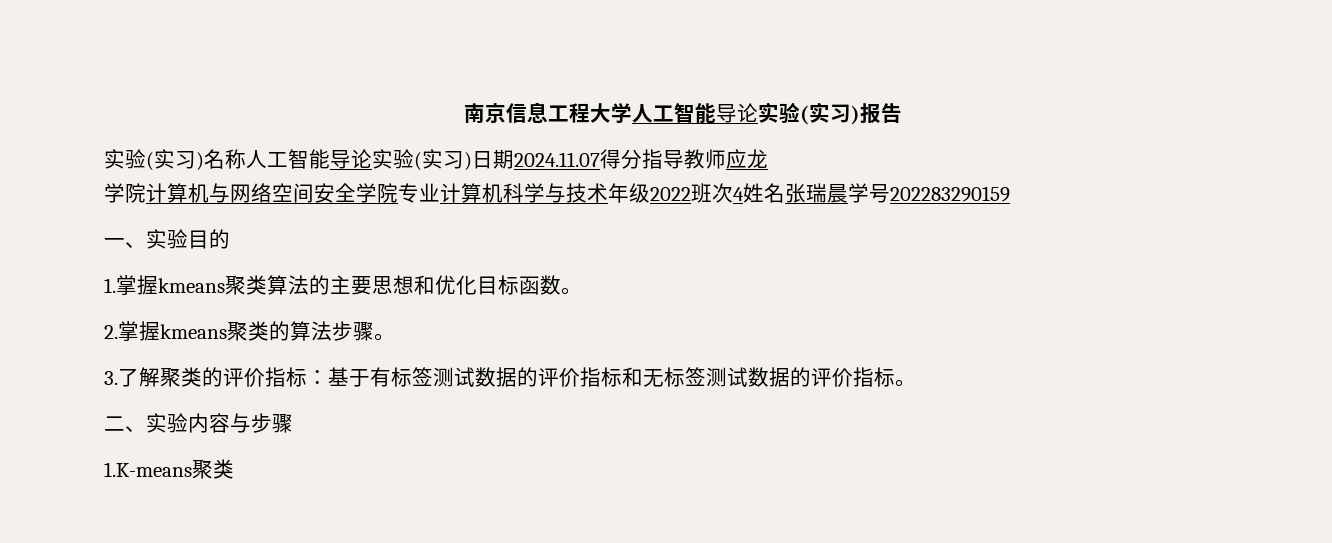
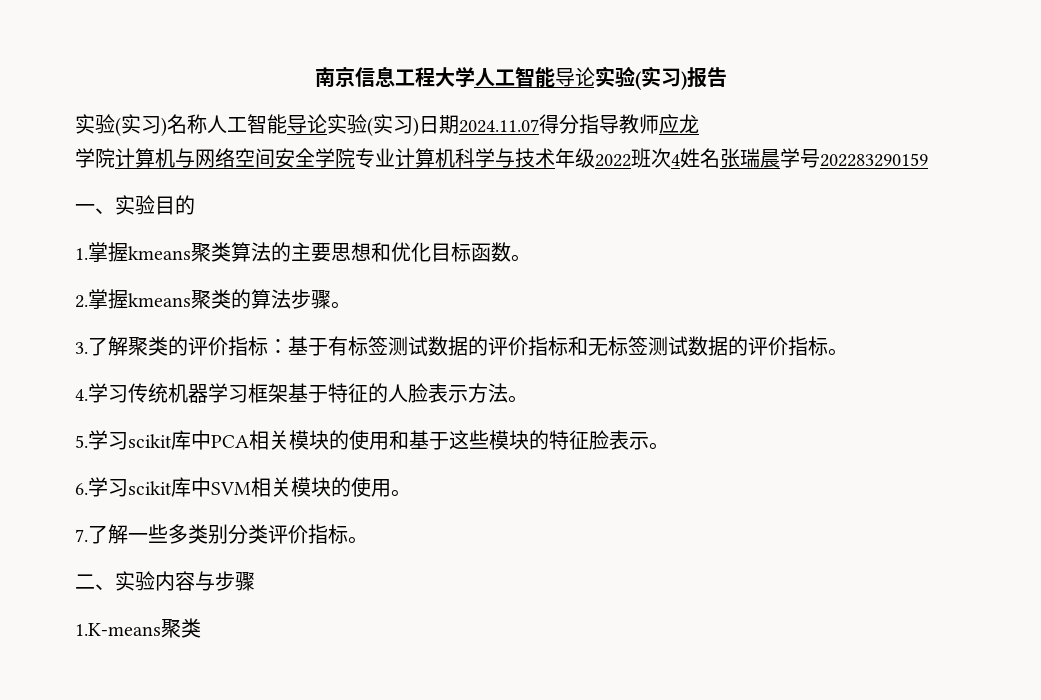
+ 4.学习传统机器学习框架基于特征的人脸表示方法。
+ 5.学习scikit库中PCA相关模块的使用和基于这些模块的特征脸表示。
+ 6.学习scikit库中SVM相关模块的使用。
+ 7.了解一些多类别分类评价指标。

